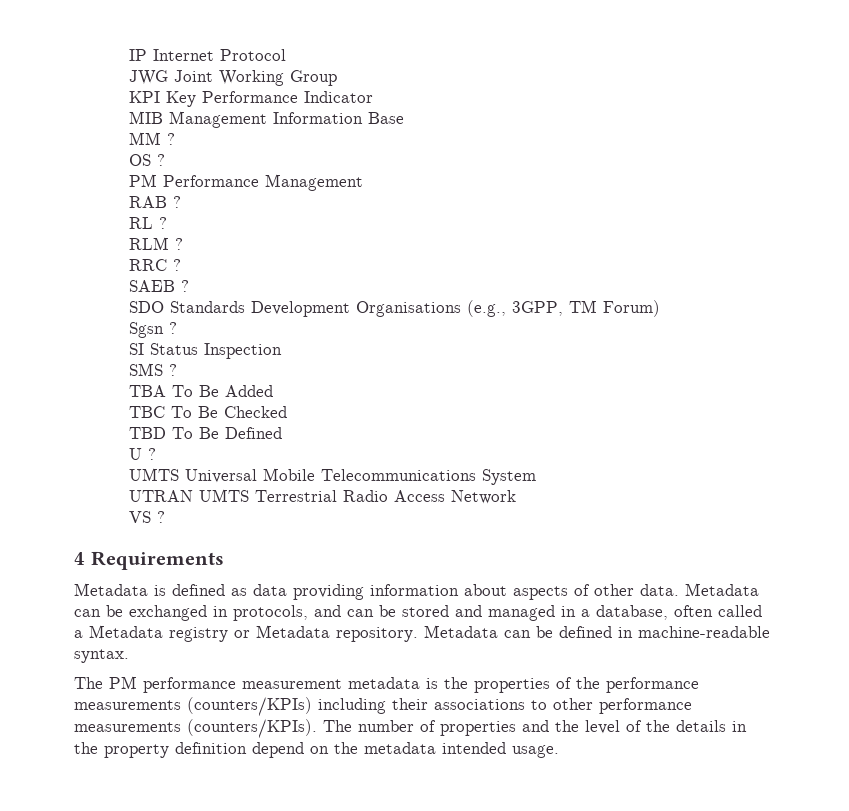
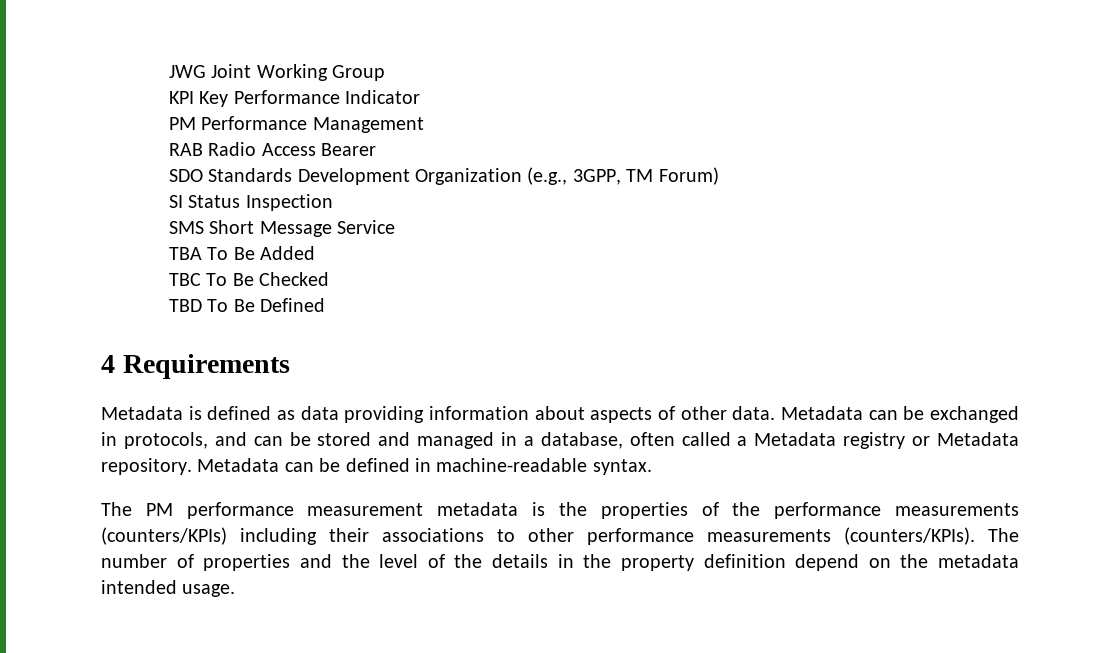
- IP Internet Protocol
- MIB Management Information Base
- MM ?
- OS ?
  PM Performance Management
- RAB ?
- RL ?
- RLM ?
- RRC ?
- SAEB ?
+ RAB Radio Access Bearer
- SDO Standards Development Organisations (e.g., 3GPP, TM Forum)
+ SDO Standards Development Organization (e.g., 3GPP, TM Forum)
- Sgsn ?
- SMS ?
+ SMS Short Message Service
- U ?
- UMTS Universal Mobile Telecommunications System
- UTRAN UMTS Terrestrial Radio Access Network
- VS ?

